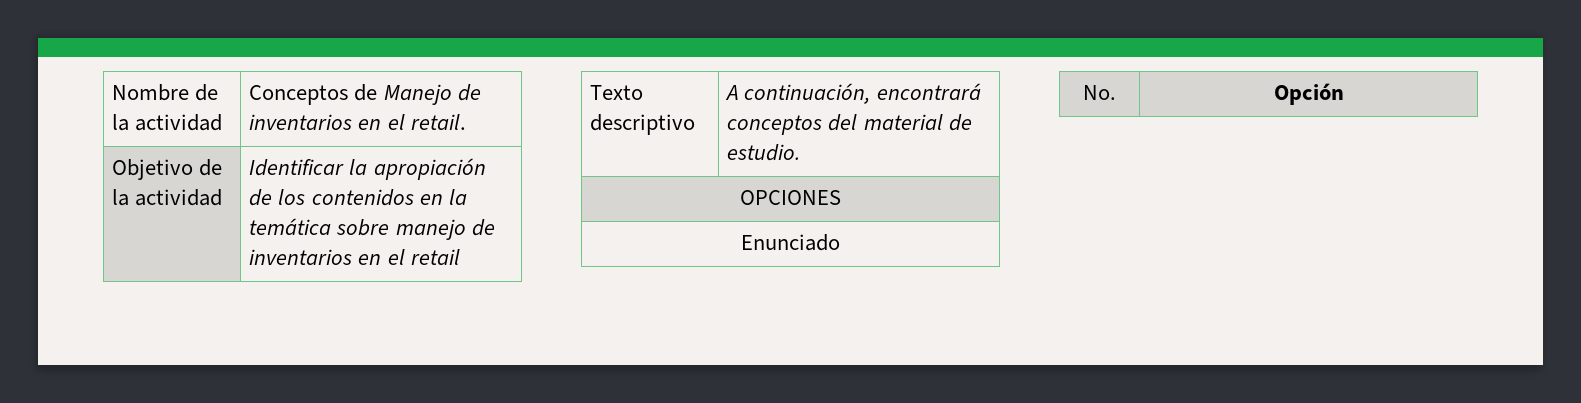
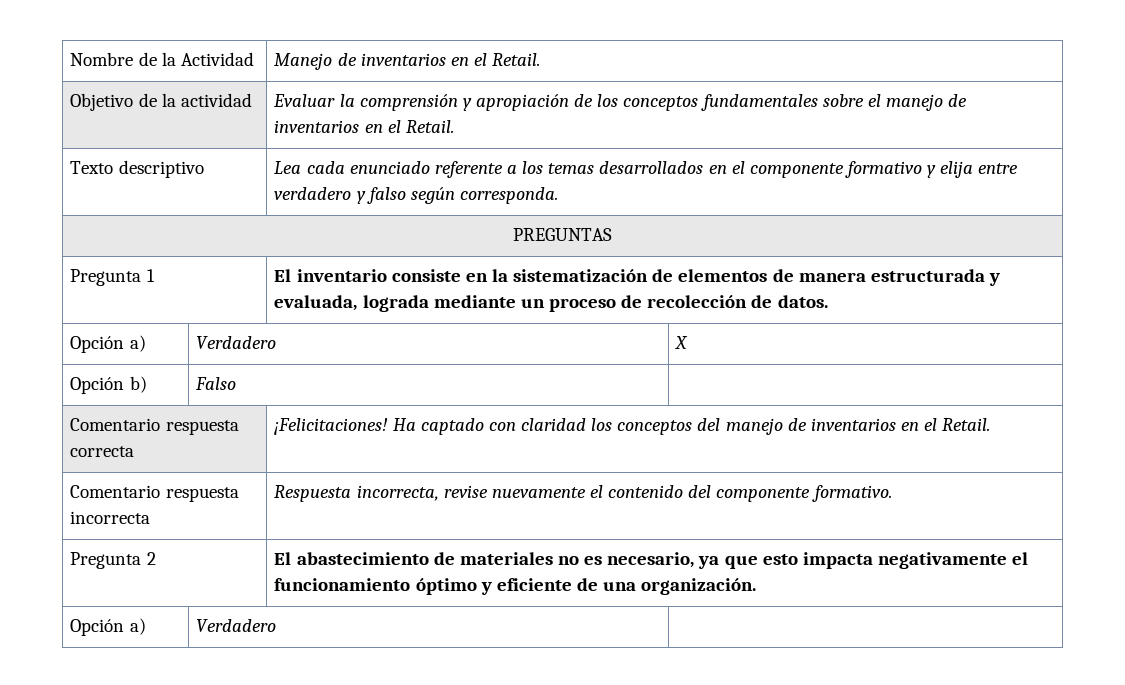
- Nombre de la actividad | Conceptos de Manejo de inventarios en el retail.
+ Nombre de la Actividad | Manejo de inventarios en el Retail.
- Objetivo de la actividad | Identificar la apropiación de los contenidos en la temática sobre manejo de inventarios en el retail
+ Objetivo de la actividad | Evaluar la comprensión y apropiación de los conceptos fundamentales sobre el manejo de inventarios en el Retail.
- Texto descriptivo | A continuación, encontrará conceptos del material de estudio.
- OPCIONES
- Enunciado
- No. | Opción
+ Texto descriptivo | Lea cada enunciado referente a los temas desarrollados en el componente formativo y elija entre verdadero y falso según corresponda.
+ PREGUNTAS
+ Pregunta 1 | El inventario consiste en la sistematización de elementos de manera estructurada y evaluada, lograda mediante un proceso de recolección de datos.
+ Opción a) | Verdadero | X
+ Opción b) | Falso |
+ Comentario respuesta correcta | ¡Felicitaciones! Ha captado con claridad los conceptos del manejo de inventarios en el Retail.
+ Comentario respuesta incorrecta | Respuesta incorrecta, revise nuevamente el contenido del componente formativo.
+ Pregunta 2 | El abastecimiento de materiales no es necesario, ya que esto impacta negativamente el funcionamiento óptimo y eficiente de una organización.
+ Opción a) | Verdadero |

